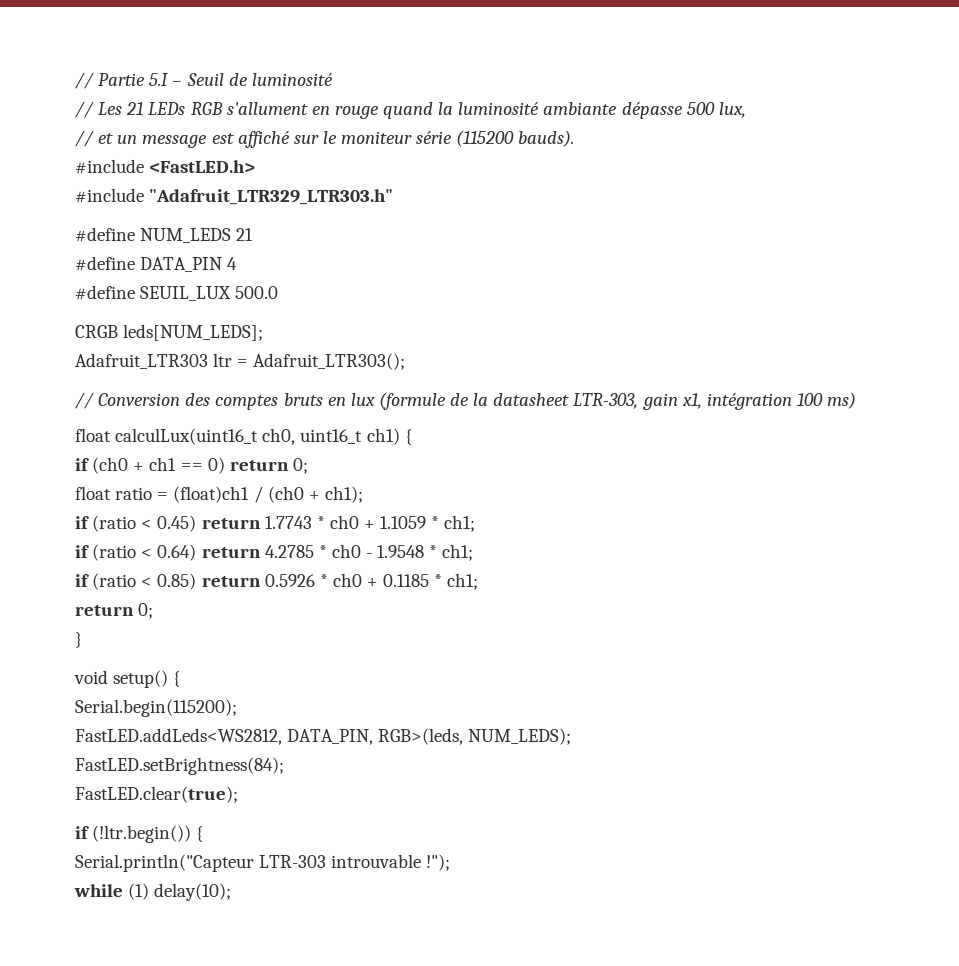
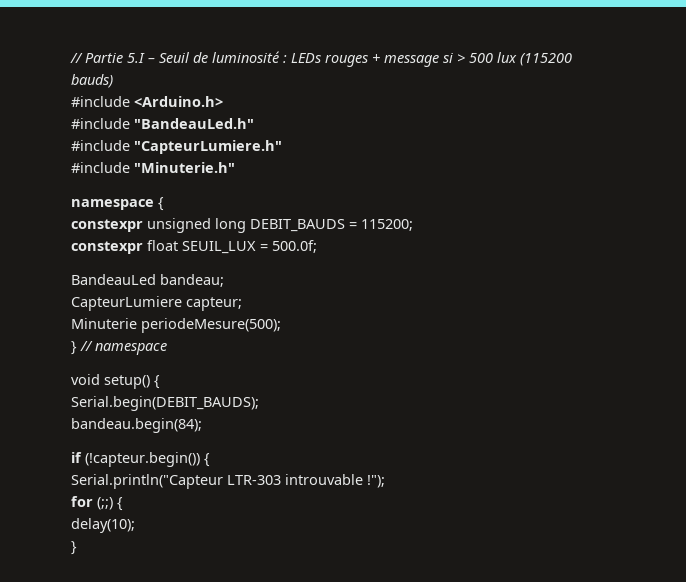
- // Partie 5.I – Seuil de luminosité
- // Les 21 LEDs RGB s'allument en rouge quand la luminosité ambiante dépasse 500 lux,
- // et un message est affiché sur le moniteur série (115200 bauds).
- #include <FastLED.h>
- #include "Adafruit_LTR329_LTR303.h"
- #define NUM_LEDS 21
- #define DATA_PIN 4
- #define SEUIL_LUX 500.0
- CRGB leds[NUM_LEDS];
- Adafruit_LTR303 ltr = Adafruit_LTR303();
- // Conversion des comptes bruts en lux (formule de la datasheet LTR-303, gain x1, intégration 100 ms)
- float calculLux(uint16_t ch0, uint16_t ch1) {
- if (ch0 + ch1 == 0) return 0;
- float ratio = (float)ch1 / (ch0 + ch1);
- if (ratio < 0.45) return 1.7743 * ch0 + 1.1059 * ch1;
- if (ratio < 0.64) return 4.2785 * ch0 - 1.9548 * ch1;
- if (ratio < 0.85) return 0.5926 * ch0 + 0.1185 * ch1;
- return 0;
- }
+ // Partie 5.I – Seuil de luminosité : LEDs rouges + message si > 500 lux (115200 bauds)
+ #include <Arduino.h>
+ #include "BandeauLed.h"
+ #include "CapteurLumiere.h"
+ #include "Minuterie.h"
+ namespace {
+ constexpr unsigned long DEBIT_BAUDS = 115200;
+ constexpr float SEUIL_LUX = 500.0f;
+ BandeauLed bandeau;
+ CapteurLumiere capteur;
+ Minuterie periodeMesure(500);
+ } // namespace
- Serial.begin(115200);
- FastLED.addLeds<WS2812, DATA_PIN, RGB>(leds, NUM_LEDS);
- FastLED.setBrightness(84);
- FastLED.clear(true);
- if (!ltr.begin()) {
+ Serial.begin(DEBIT_BAUDS);
+ bandeau.begin(84);
+ if (!capteur.begin()) {
- while (1) delay(10);
+ for (;;) {
+ delay(10);
+ }

